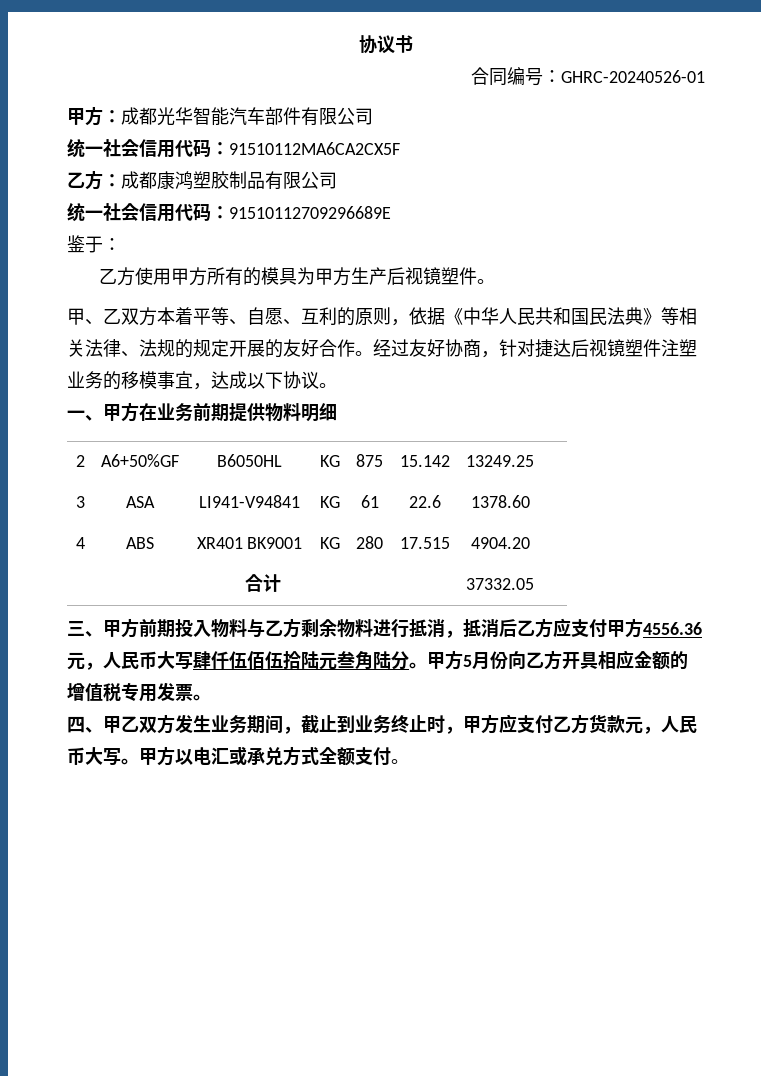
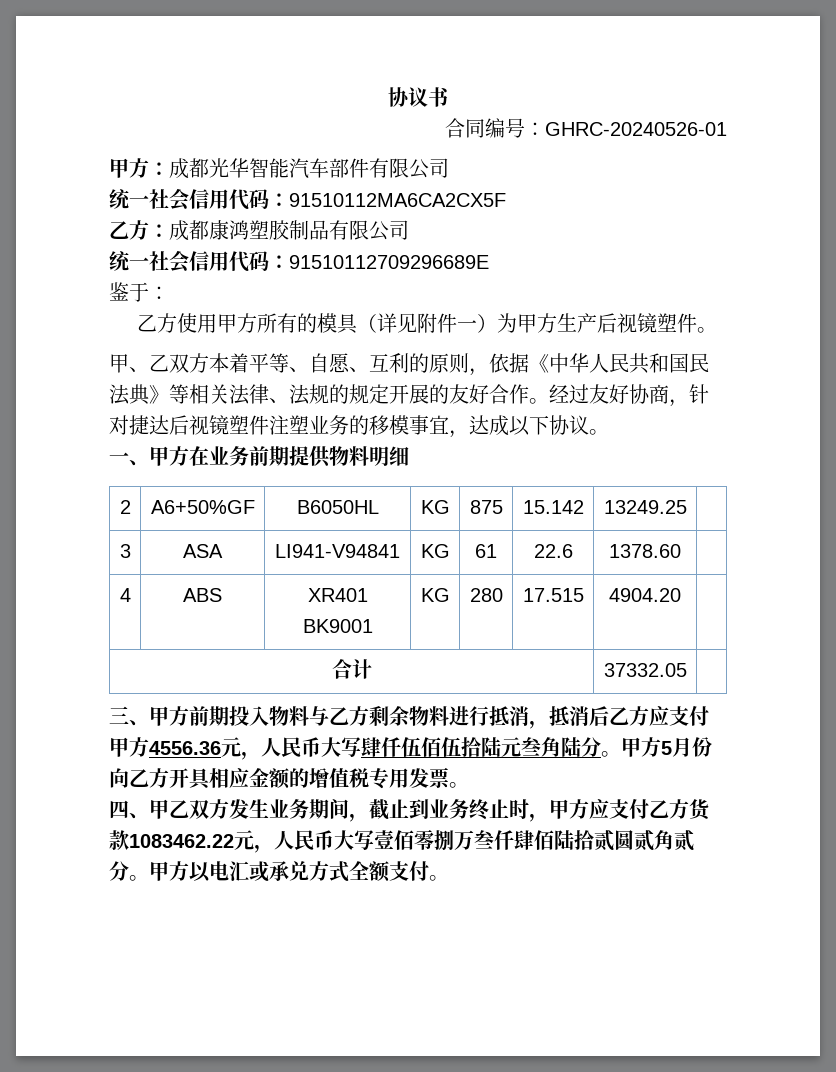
- 乙方使用甲方所有的模具为甲方生产后视镜塑件。
+ 乙方使用甲方所有的模具（详见附件一）为甲方生产后视镜塑件。
- 四、甲乙双方发生业务期间，截止到业务终止时，甲方应支付乙方货款元，人民币大写。
+ 四、甲乙双方发生业务期间，截止到业务终止时，甲方应支付乙方货款1083462.22元，人民币大写壹佰零捌万叁仟肆佰陆拾贰圆贰角贰分。

